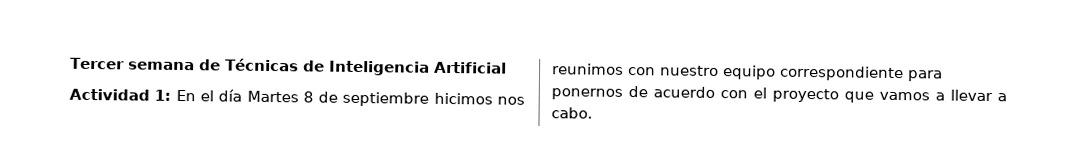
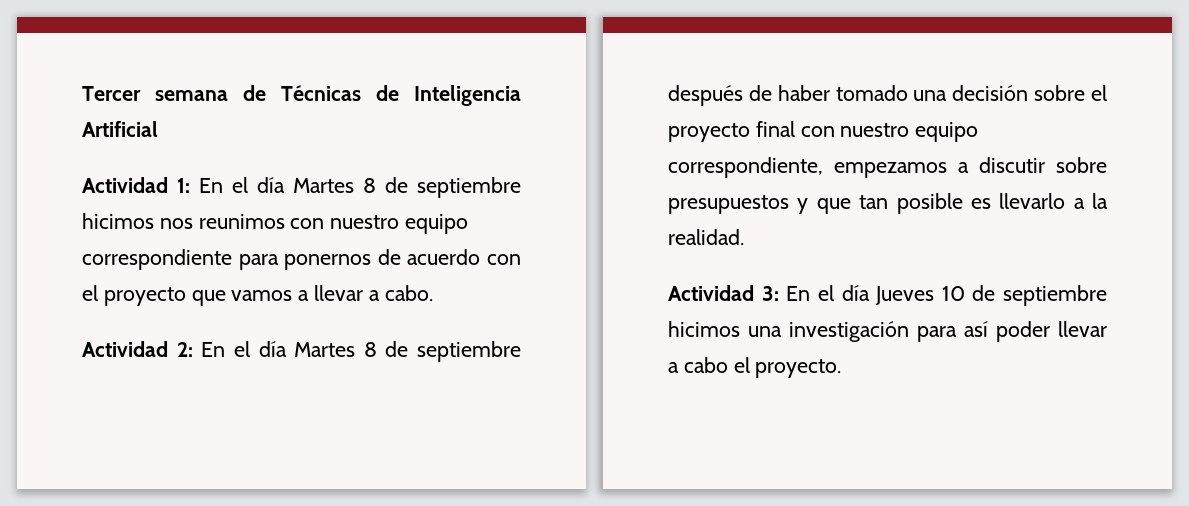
+ Actividad 2: En el día Martes 8 de septiembre después de haber tomado una decisión sobre el proyecto final con nuestro equipo correspondiente, empezamos a discutir sobre presupuestos y que tan posible es llevarlo a la realidad.
+ Actividad 3: En el día Jueves 10 de septiembre hicimos una investigación para así poder llevar a cabo el proyecto.

